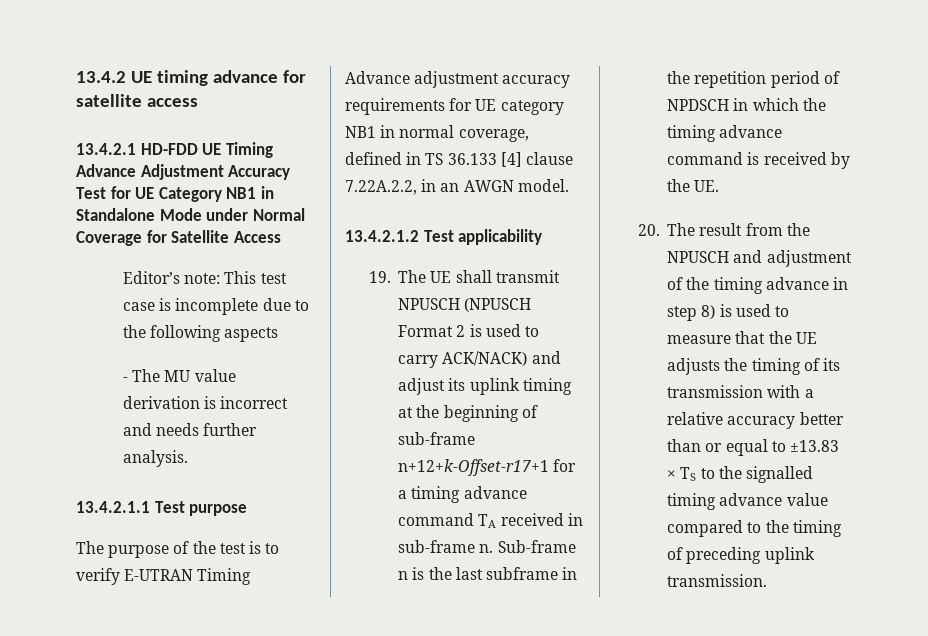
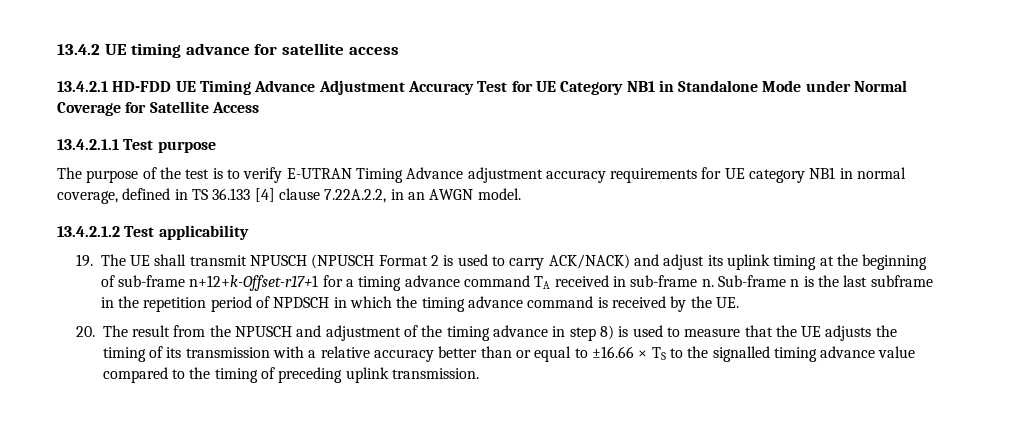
- Editor’s note: This test case is incomplete due to the following aspects
- - The MU value derivation is incorrect and needs further analysis.
- 20. The result from the NPUSCH and adjustment of the timing advance in step 8) is used to measure that the UE adjusts the timing of its transmission with a relative accuracy better than or equal to ±13.83 × TS to the signalled timing advance value compared to the timing of preceding uplink transmission.
+ 20. The result from the NPUSCH and adjustment of the timing advance in step 8) is used to measure that the UE adjusts the timing of its transmission with a relative accuracy better than or equal to ±16.66 × TS to the signalled timing advance value compared to the timing of preceding uplink transmission.

